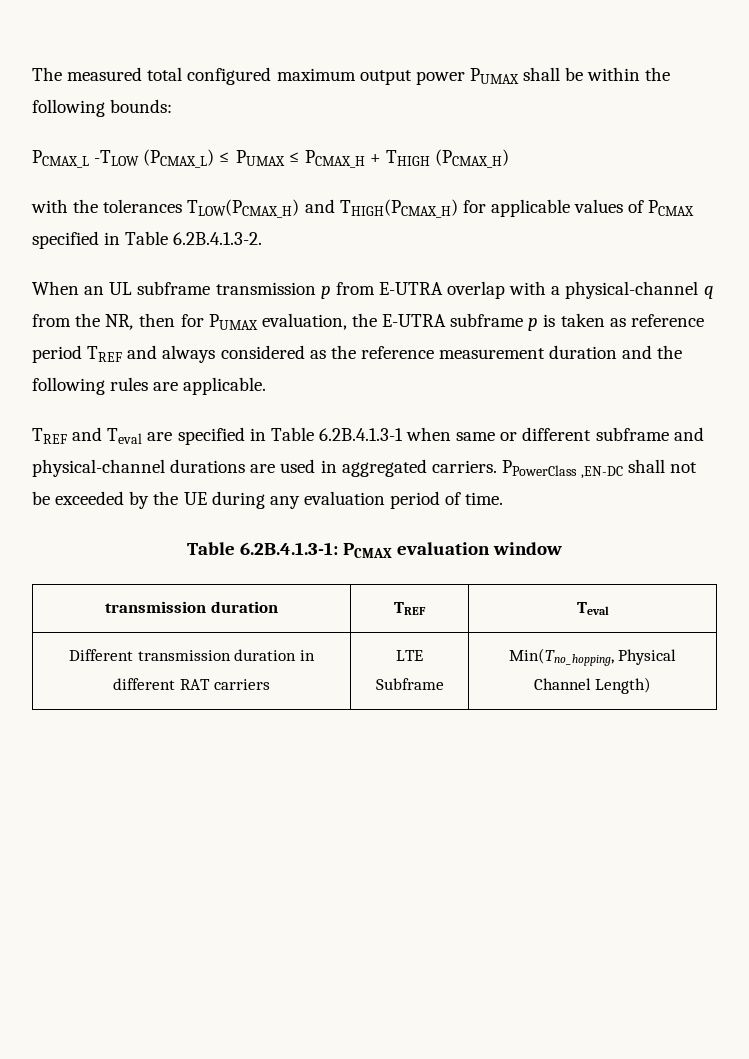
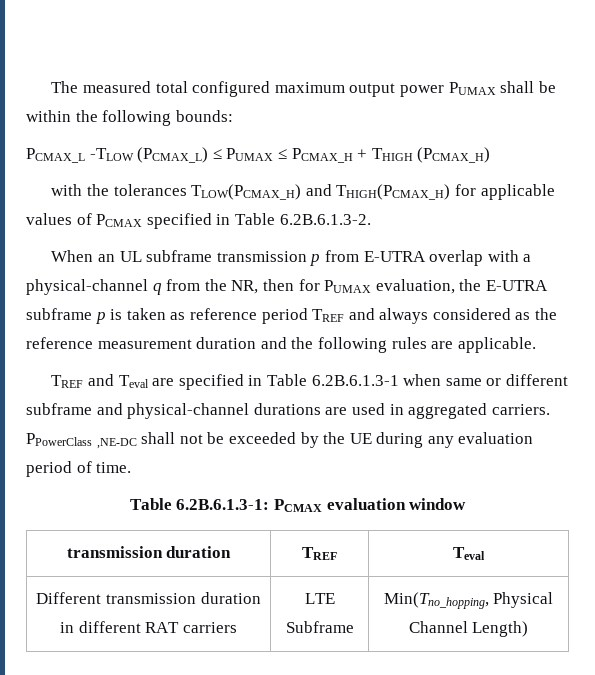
- with the tolerances TLOW(PCMAX_H) and THIGH(PCMAX_H) for applicable values of PCMAX specified in Table 6.2B.4.1.3-2.
+ with the tolerances TLOW(PCMAX_H) and THIGH(PCMAX_H) for applicable values of PCMAX specified in Table 6.2B.6.1.3-2.
- TREF and Teval are specified in Table 6.2B.4.1.3-1 when same or different subframe and physical-channel durations are used in aggregated carriers.
+ TREF and Teval are specified in Table 6.2B.6.1.3-1 when same or different subframe and physical-channel durations are used in aggregated carriers.
- PPowerClass ,EN-DC shall not be exceeded by the UE during any evaluation period of time.
+ PPowerClass ,NE-DC shall not be exceeded by the UE during any evaluation period of time.
- Table 6.2B.4.1.3-1: PCMAX evaluation window
+ Table 6.2B.6.1.3-1: PCMAX evaluation window

